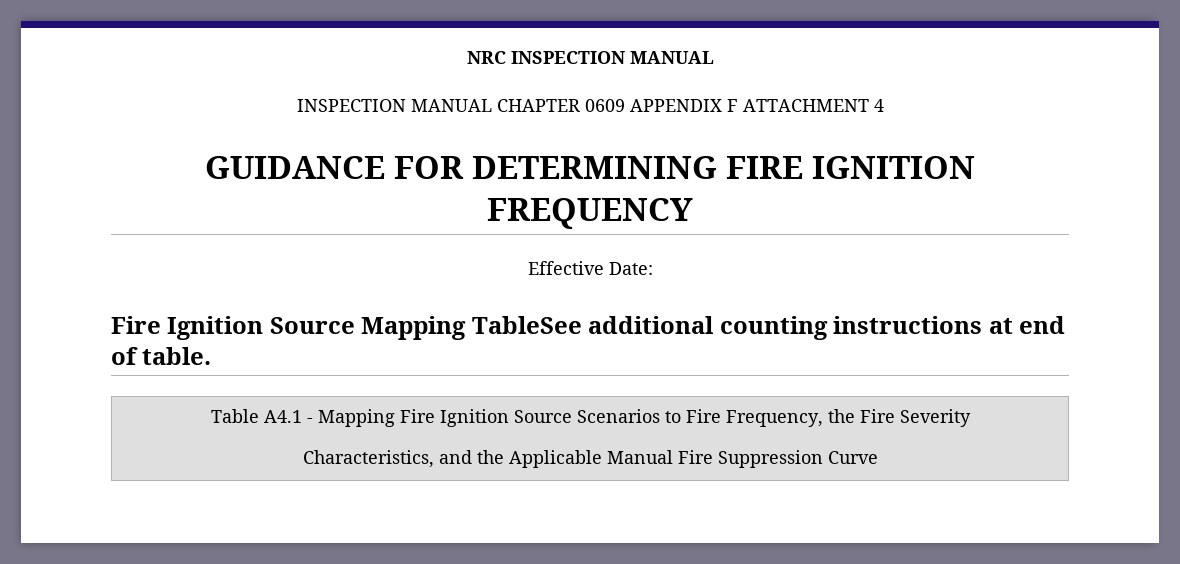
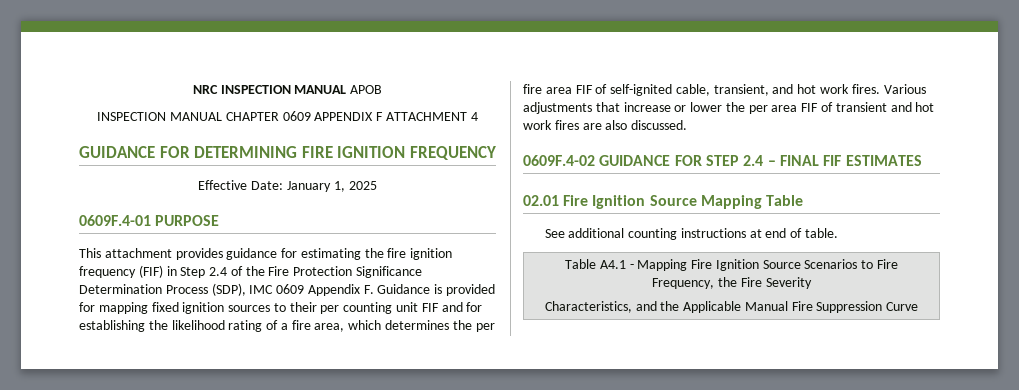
- NRC INSPECTION MANUAL
+ NRC INSPECTION MANUAL APOB
- Effective Date:
- Fire Ignition Source Mapping TableSee additional counting instructions at end of table.
+ Effective Date: January 1, 2025
+ 0609F.4-01 PURPOSE
+ This attachment provides guidance for estimating the fire ignition frequency (FIF) in Step 2.4 of the Fire Protection Significance Determination Process (SDP), IMC 0609 Appendix F. Guidance is provided for mapping fixed ignition sources to their per counting unit FIF and for establishing the likelihood rating of a fire area, which determines the per fire area FIF of self-ignited cable, transient, and hot work fires. Various adjustments that increase or lower the per area FIF of transient and hot work fires are also discussed.
+ 0609F.4-02 GUIDANCE FOR STEP 2.4 – FINAL FIF ESTIMATES
+ 02.01 Fire Ignition Source Mapping Table
+ See additional counting instructions at end of table.

